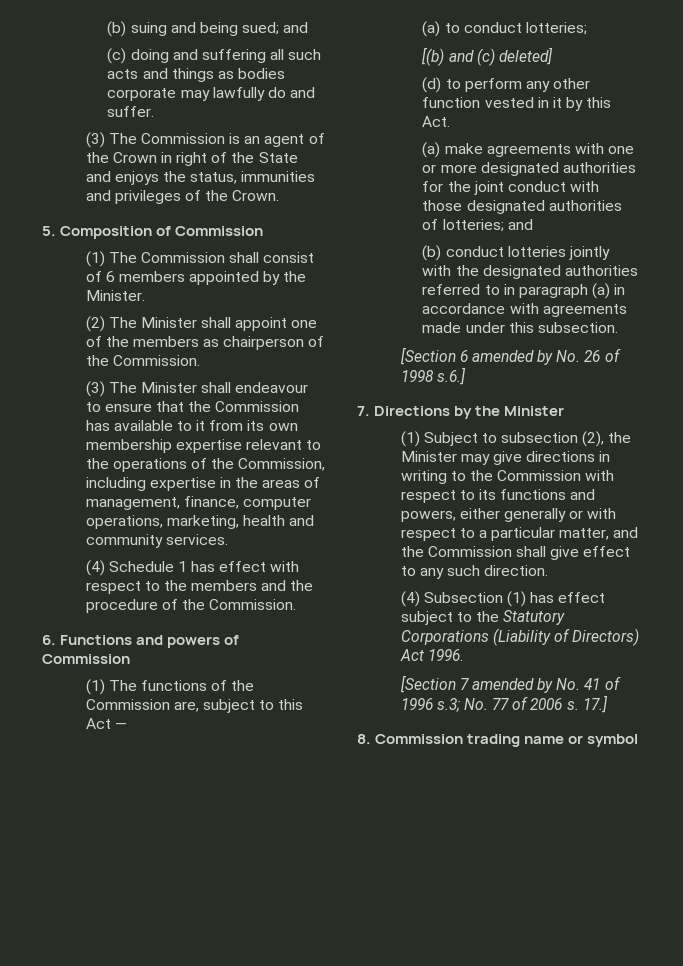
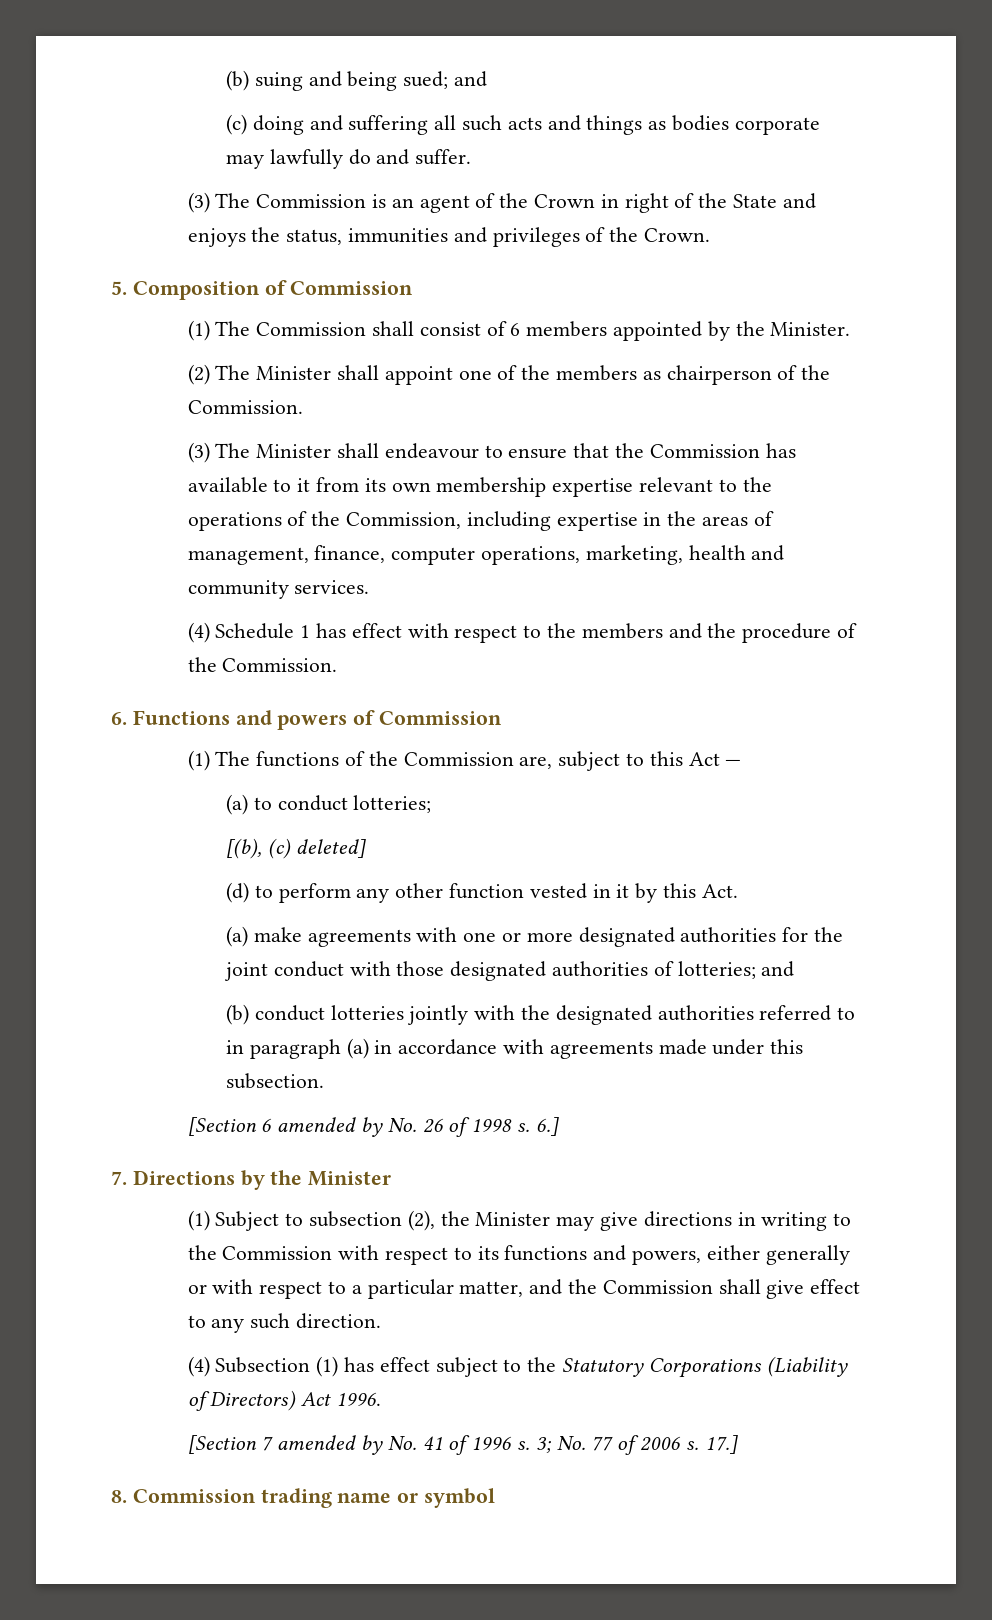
- [(b) and (c) deleted]
+ [(b), (c) deleted]
- [Section 6 amended by No. 26 of 1998 s.6.]
+ [Section 6 amended by No. 26 of 1998 s. 6.]
- [Section 7 amended by No. 41 of 1996 s.3; No. 77 of 2006 s.
+ [Section 7 amended by No. 41 of 1996 s. 3; No. 77 of 2006 s.

